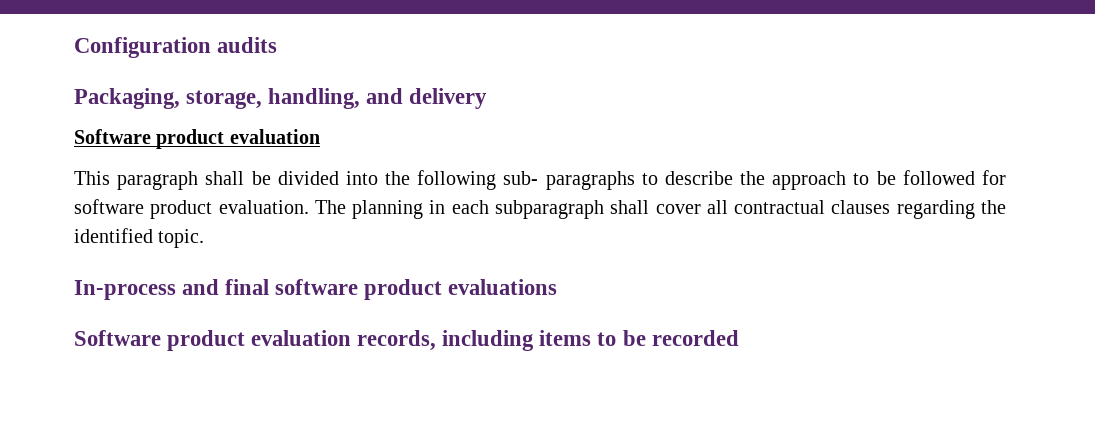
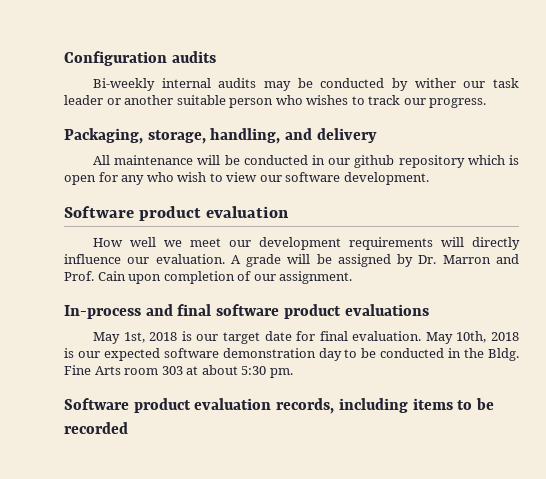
+ Bi-weekly internal audits may be conducted by wither our task leader or another suitable person who wishes to track our progress.
  Packaging, storage, handling, and delivery
+ All maintenance will be conducted in our github repository which is open for any who wish to view our software development.
  Software product evaluation
- This paragraph shall be divided into the following sub- paragraphs to describe the approach to be followed for software product evaluation. The planning in each subparagraph shall cover all contractual clauses regarding the identified topic.
+ How well we meet our development requirements will directly influence our evaluation. A grade will be assigned by Dr. Marron and Prof. Cain upon completion of our assignment.
+ May 1st, 2018 is our target date for final evaluation. May 10th, 2018 is our expected software demonstration day to be conducted in the Bldg. Fine Arts room 303 at about 5:30 pm.

